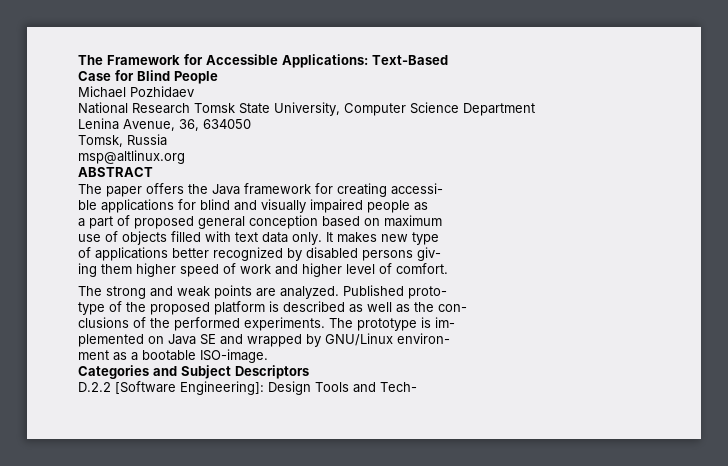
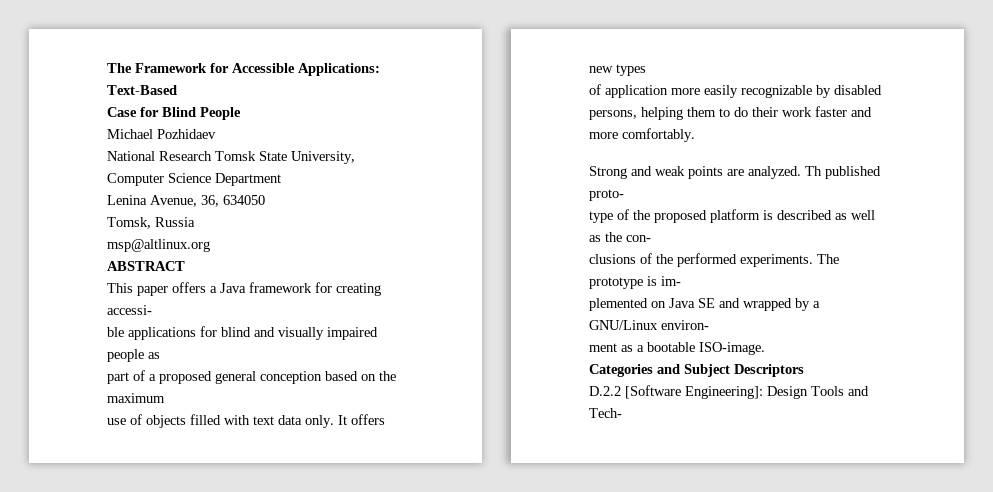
- The paper offers the Java framework for creating accessi-
+ This paper offers a Java framework for creating accessi-
- a part of proposed general conception based on maximum
+ part of a proposed general conception based on the maximum
- It makes new type
- of applications better recognized by disabled persons giv-
- ing them higher speed of work and higher level of comfort.
- The strong and weak points are analyzed.
+ It offers new types
+ of application more easily recognizable by disabled persons, helping them to do their work faster and more comfortably.
+ Strong and weak points are analyzed.
- Published proto-
+ Th published proto-
- plemented on Java SE and wrapped by GNU/Linux environ-
+ plemented on Java SE and wrapped by a GNU/Linux environ-

